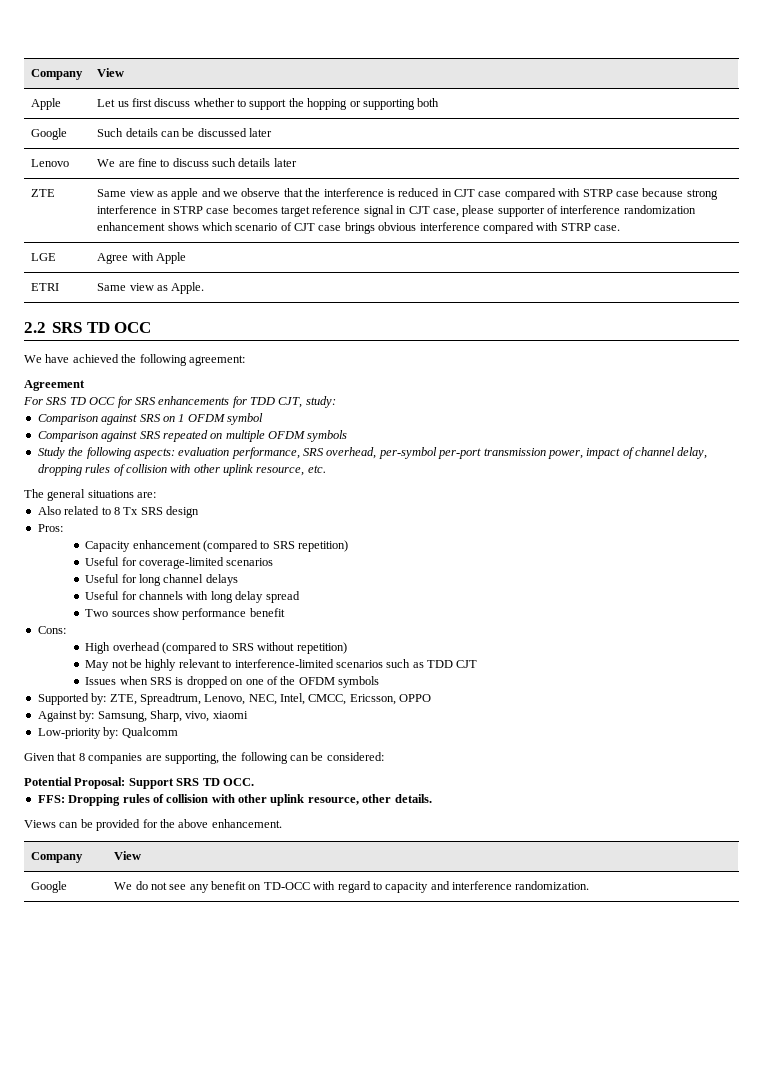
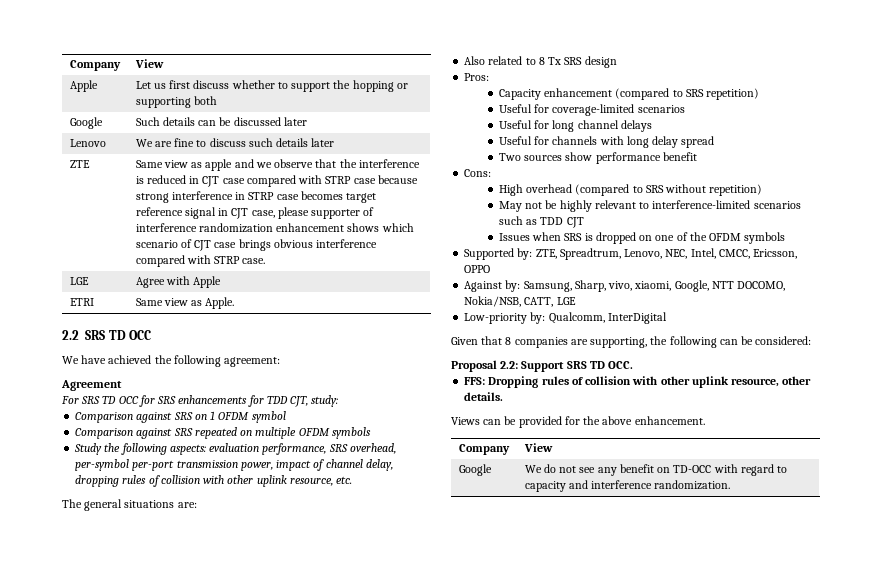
- Against by: Samsung, Sharp, vivo, xiaomi
+ Against by: Samsung, Sharp, vivo, xiaomi, Google, NTT DOCOMO, Nokia/NSB, CATT, LGE
- Low-priority by: Qualcomm
+ Low-priority by: Qualcomm, InterDigital
- Potential Proposal: Support SRS TD OCC.
+ Proposal 2.2: Support SRS TD OCC.

